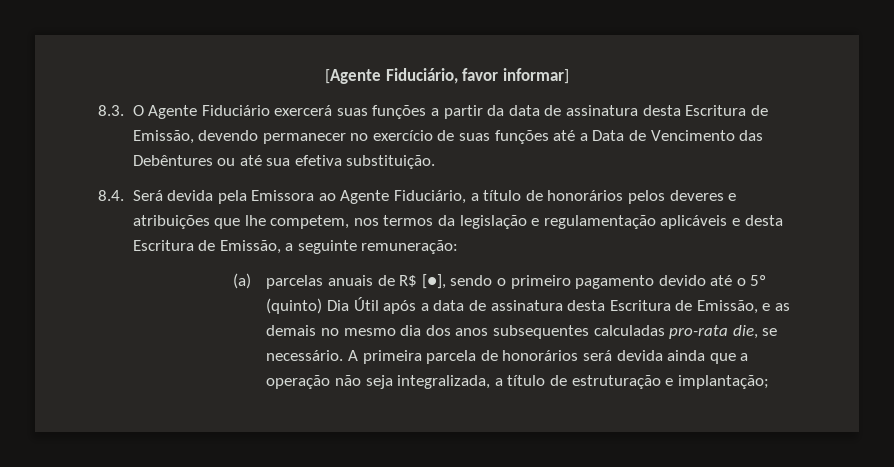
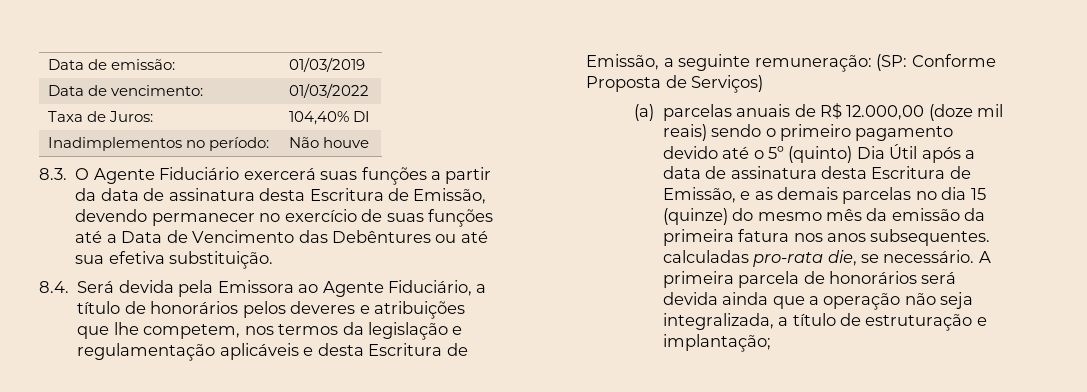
- [Agente Fiduciário, favor informar]
+ Data de emissão: | 01/03/2019
+ Data de vencimento: | 01/03/2022
+ Taxa de Juros: | 104,40% DI
+ Inadimplementos no período: | Não houve
- 8.4. Será devida pela Emissora ao Agente Fiduciário, a título de honorários pelos deveres e atribuições que lhe competem, nos termos da legislação e regulamentação aplicáveis e desta Escritura de Emissão, a seguinte remuneração:
+ 8.4. Será devida pela Emissora ao Agente Fiduciário, a título de honorários pelos deveres e atribuições que lhe competem, nos termos da legislação e regulamentação aplicáveis e desta Escritura de Emissão, a seguinte remuneração: (SP: Conforme Proposta de Serviços)
- (a) parcelas anuais de R$ [●], sendo o primeiro pagamento devido até o 5º (quinto) Dia Útil após a data de assinatura desta Escritura de Emissão, e as demais no mesmo dia dos anos subsequentes calculadas pro-rata die, se necessário.
+ (a) parcelas anuais de R$ 12.000,00 (doze mil reais) sendo o primeiro pagamento devido até o 5º (quinto) Dia Útil após a data de assinatura desta Escritura de Emissão, e as demais parcelas no dia 15 (quinze) do mesmo mês da emissão da primeira fatura nos anos subsequentes. calculadas pro-rata die, se necessário.

